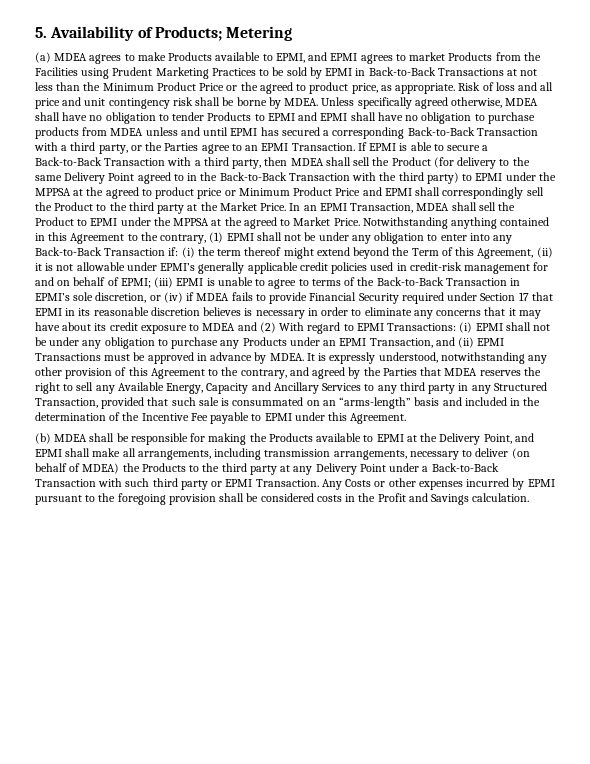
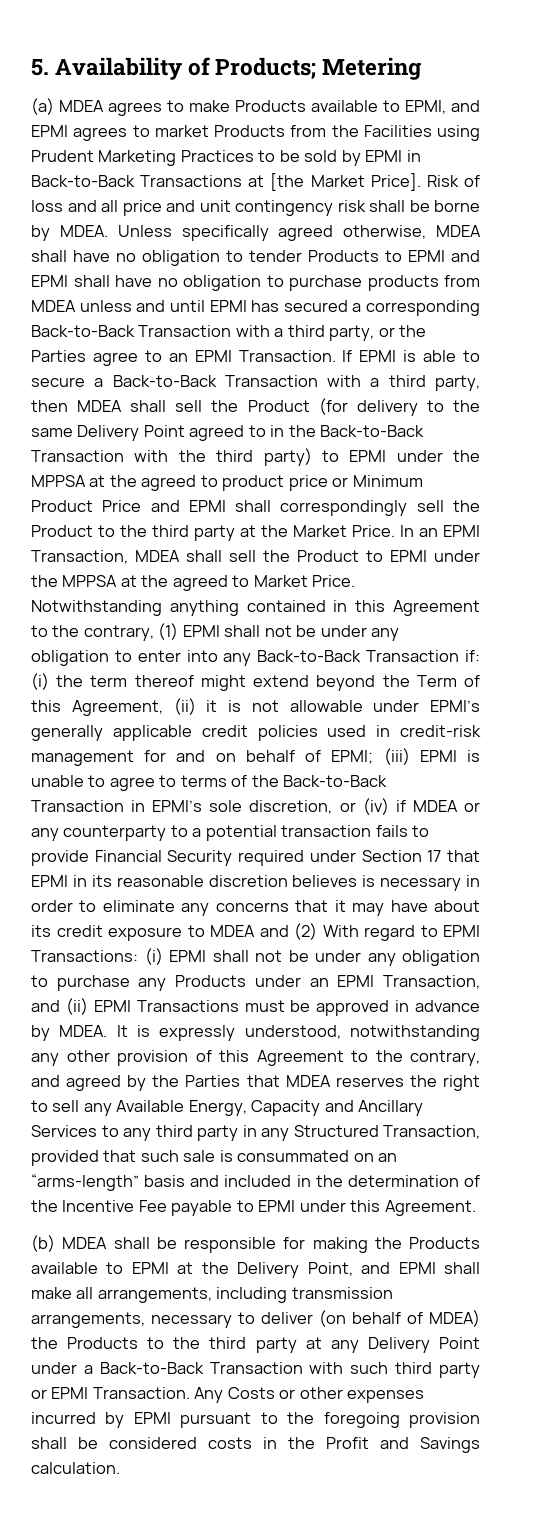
- (a) MDEA agrees to make Products available to EPMI, and EPMI agrees to market Products from the Facilities using Prudent Marketing Practices to be sold by EPMI in Back-to-Back Transactions at not less than the Minimum Product Price or the agreed to product price, as appropriate.
+ (a) MDEA agrees to make Products available to EPMI, and EPMI agrees to market Products from the Facilities using Prudent Marketing Practices to be sold by EPMI in Back-to-Back Transactions at [the Market Price].
- (iii) EPMI is unable to agree to terms of the Back-to-Back Transaction in EPMI’s sole discretion, or (iv) if MDEA fails to provide Financial Security required under Section 17 that EPMI in its reasonable discretion believes is necessary in order to eliminate any concerns that it may have about its credit exposure to MDEA and (2) With regard to EPMI Transactions:
+ (iii) EPMI is unable to agree to terms of the Back-to-Back Transaction in EPMI’s sole discretion, or (iv) if MDEA or any counterparty to a potential transaction fails to provide Financial Security required under Section 17 that EPMI in its reasonable discretion believes is necessary in order to eliminate any concerns that it may have about its credit exposure to MDEA and (2) With regard to EPMI Transactions:

